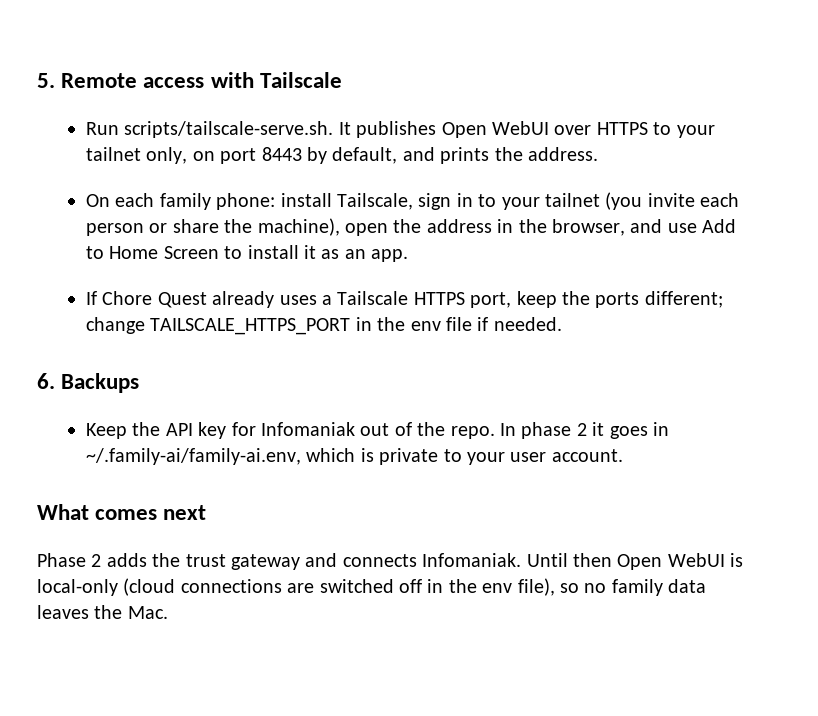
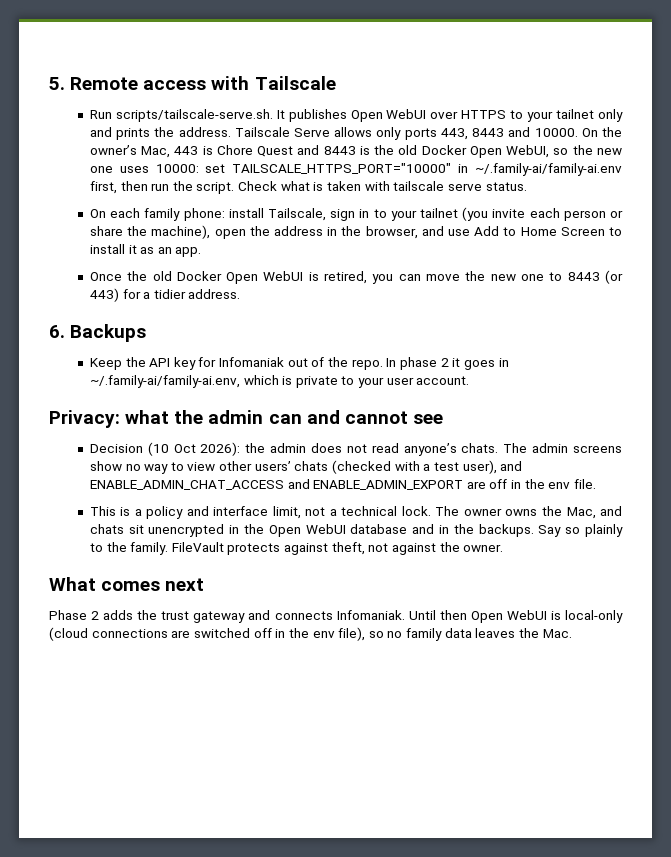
- Run scripts/tailscale-serve.sh. It publishes Open WebUI over HTTPS to your tailnet only, on port 8443 by default, and prints the address.
+ Run scripts/tailscale-serve.sh. It publishes Open WebUI over HTTPS to your tailnet only and prints the address. Tailscale Serve allows only ports 443, 8443 and 10000. On the owner’s Mac, 443 is Chore Quest and 8443 is the old Docker Open WebUI, so the new one uses 10000: set TAILSCALE_HTTPS_PORT="10000" in ~/.family-ai/family-ai.env first, then run the script. Check what is taken with tailscale serve status.
- If Chore Quest already uses a Tailscale HTTPS port, keep the ports different; change TAILSCALE_HTTPS_PORT in the env file if needed.
+ Once the old Docker Open WebUI is retired, you can move the new one to 8443 (or 443) for a tidier address.
+ Privacy: what the admin can and cannot see
+ Decision (10 Oct 2026): the admin does not read anyone’s chats. The admin screens show no way to view other users’ chats (checked with a test user), and ENABLE_ADMIN_CHAT_ACCESS and ENABLE_ADMIN_EXPORT are off in the env file.
+ This is a policy and interface limit, not a technical lock. The owner owns the Mac, and chats sit unencrypted in the Open WebUI database and in the backups. Say so plainly to the family. FileVault protects against theft, not against the owner.

